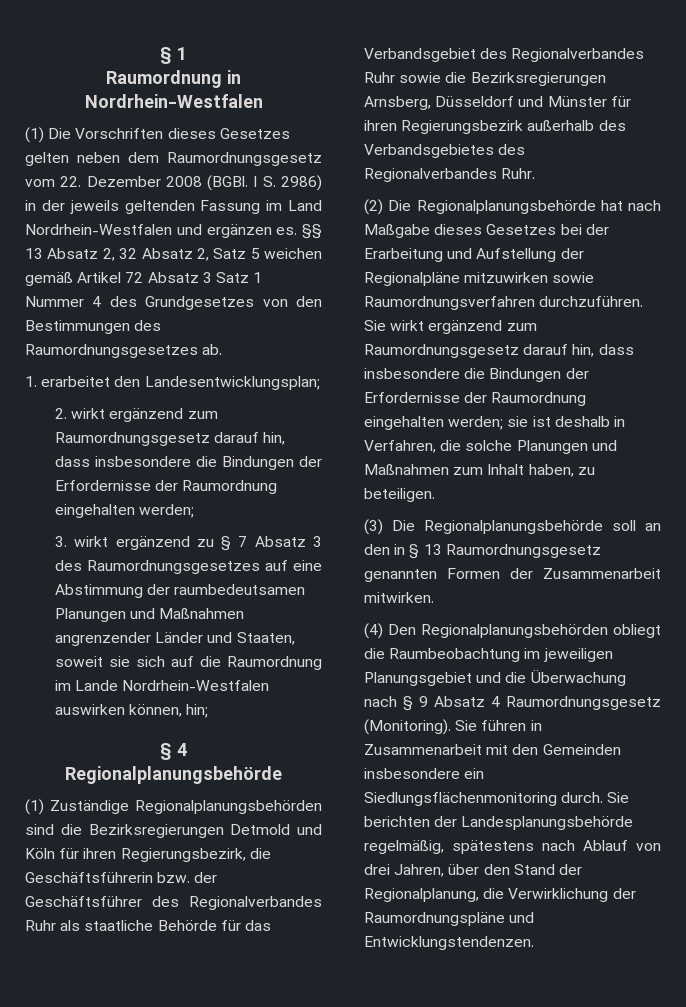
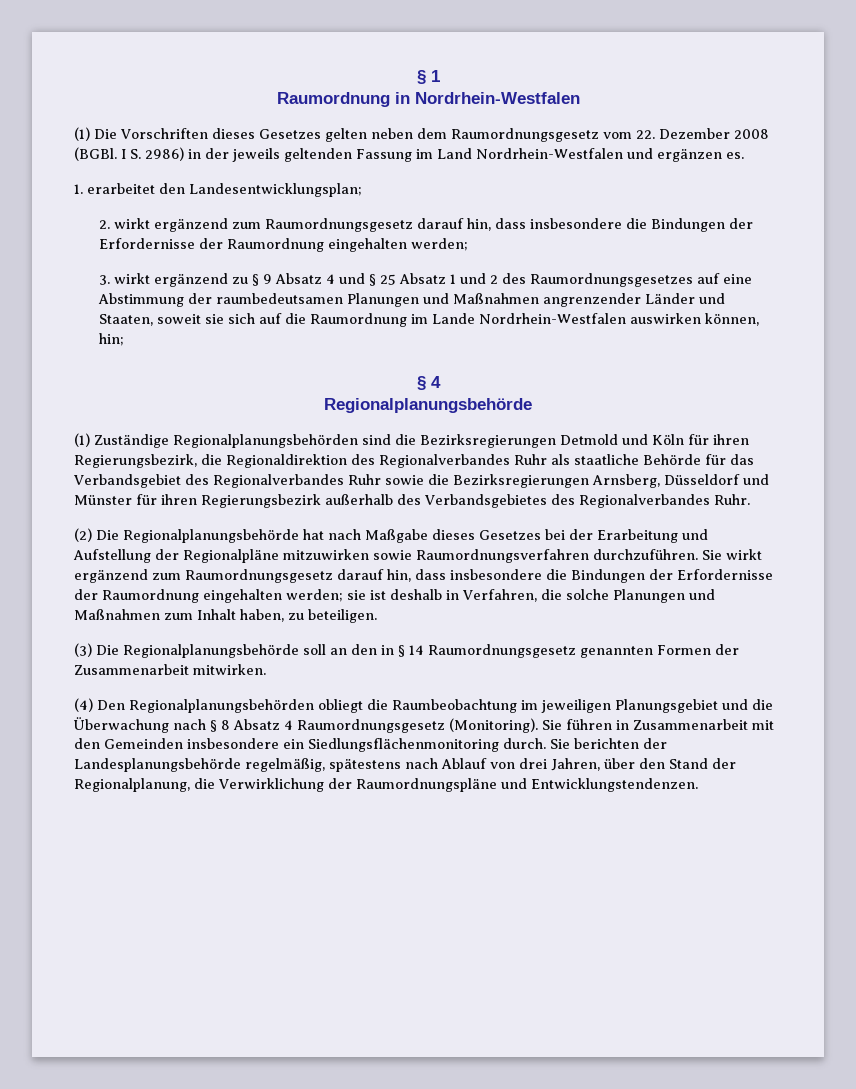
- §§ 13 Absatz 2, 32 Absatz 2, Satz 5 weichen gemäß Artikel 72 Absatz 3 Satz 1 Nummer 4 des Grundgesetzes von den Bestimmungen des Raumordnungsgesetzes ab.
- 3. wirkt ergänzend zu § 7 Absatz 3 des Raumordnungsgesetzes auf eine Abstimmung der raumbedeutsamen Planungen und Maßnahmen angrenzender Länder und Staaten, soweit sie sich auf die Raumordnung im Lande Nordrhein-Westfalen auswirken können, hin;
+ 3. wirkt ergänzend zu § 9 Absatz 4 und § 25 Absatz 1 und 2 des Raumordnungsgesetzes auf eine Abstimmung der raumbedeutsamen Planungen und Maßnahmen angrenzender Länder und Staaten, soweit sie sich auf die Raumordnung im Lande Nordrhein-Westfalen auswirken können, hin;
- (1) Zuständige Regionalplanungsbehörden sind die Bezirksregierungen Detmold und Köln für ihren Regierungsbezirk, die Geschäftsführerin bzw. der Geschäftsführer des Regionalverbandes Ruhr als staatliche Behörde für das Verbandsgebiet des Regionalverbandes Ruhr sowie die Bezirksregierungen Arnsberg, Düsseldorf und Münster für ihren Regierungsbezirk außerhalb des Verbandsgebietes des Regionalverbandes Ruhr.
+ (1) Zuständige Regionalplanungsbehörden sind die Bezirksregierungen Detmold und Köln für ihren Regierungsbezirk, die Regionaldirektion des Regionalverbandes Ruhr als staatliche Behörde für das Verbandsgebiet des Regionalverbandes Ruhr sowie die Bezirksregierungen Arnsberg, Düsseldorf und Münster für ihren Regierungsbezirk außerhalb des Verbandsgebietes des Regionalverbandes Ruhr.
- (3) Die Regionalplanungsbehörde soll an den in § 13 Raumordnungsgesetz genannten Formen der Zusammenarbeit mitwirken.
+ (3) Die Regionalplanungsbehörde soll an den in § 14 Raumordnungsgesetz genannten Formen der Zusammenarbeit mitwirken.
- (4) Den Regionalplanungsbehörden obliegt die Raumbeobachtung im jeweiligen Planungsgebiet und die Überwachung nach § 9 Absatz 4 Raumordnungsgesetz (Monitoring).
+ (4) Den Regionalplanungsbehörden obliegt die Raumbeobachtung im jeweiligen Planungsgebiet und die Überwachung nach § 8 Absatz 4 Raumordnungsgesetz (Monitoring).

